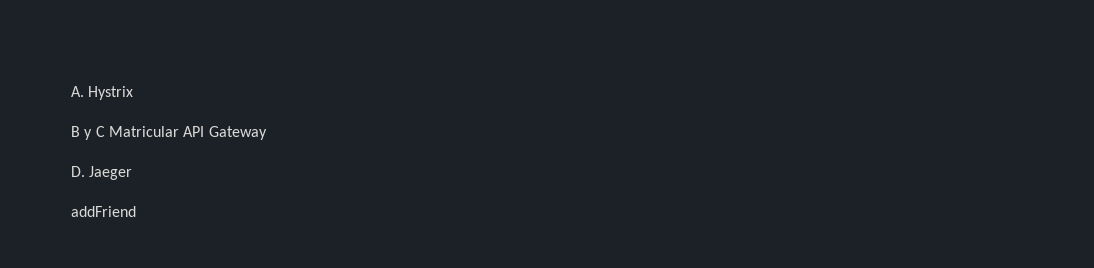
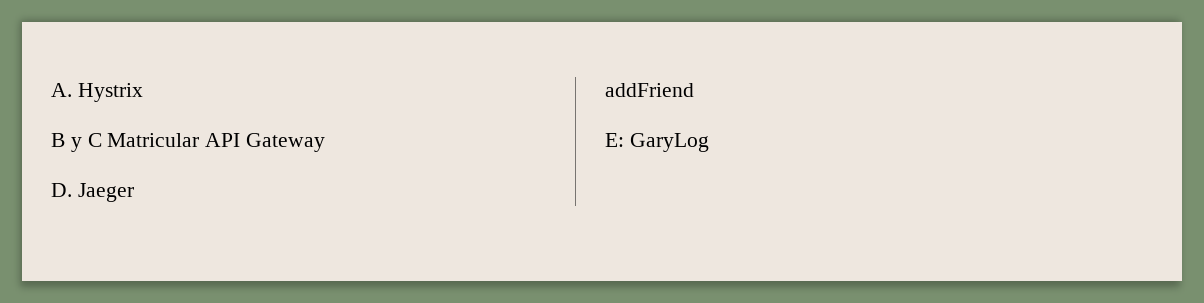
+ E: GaryLog

